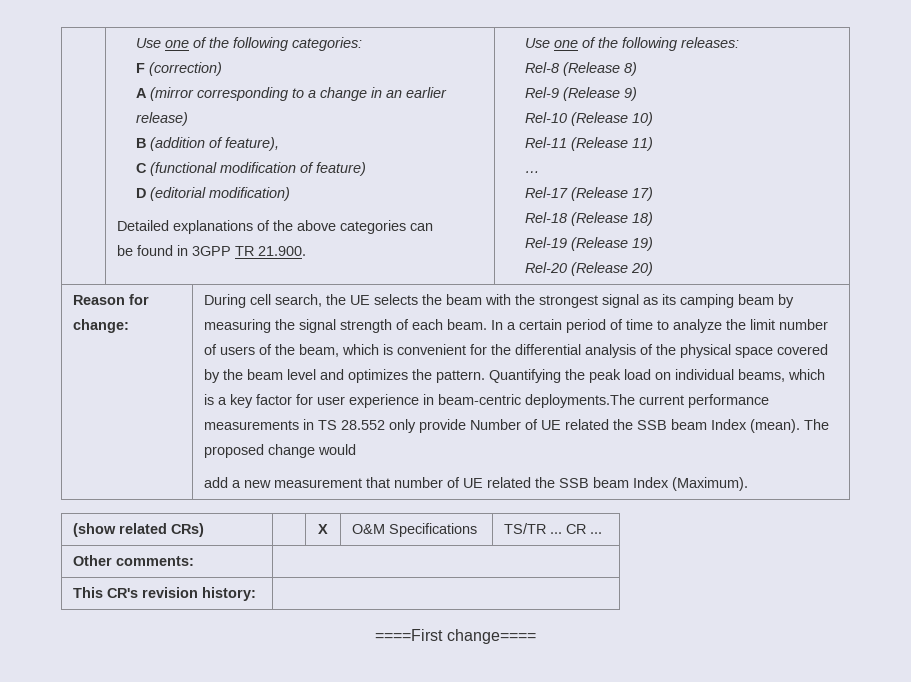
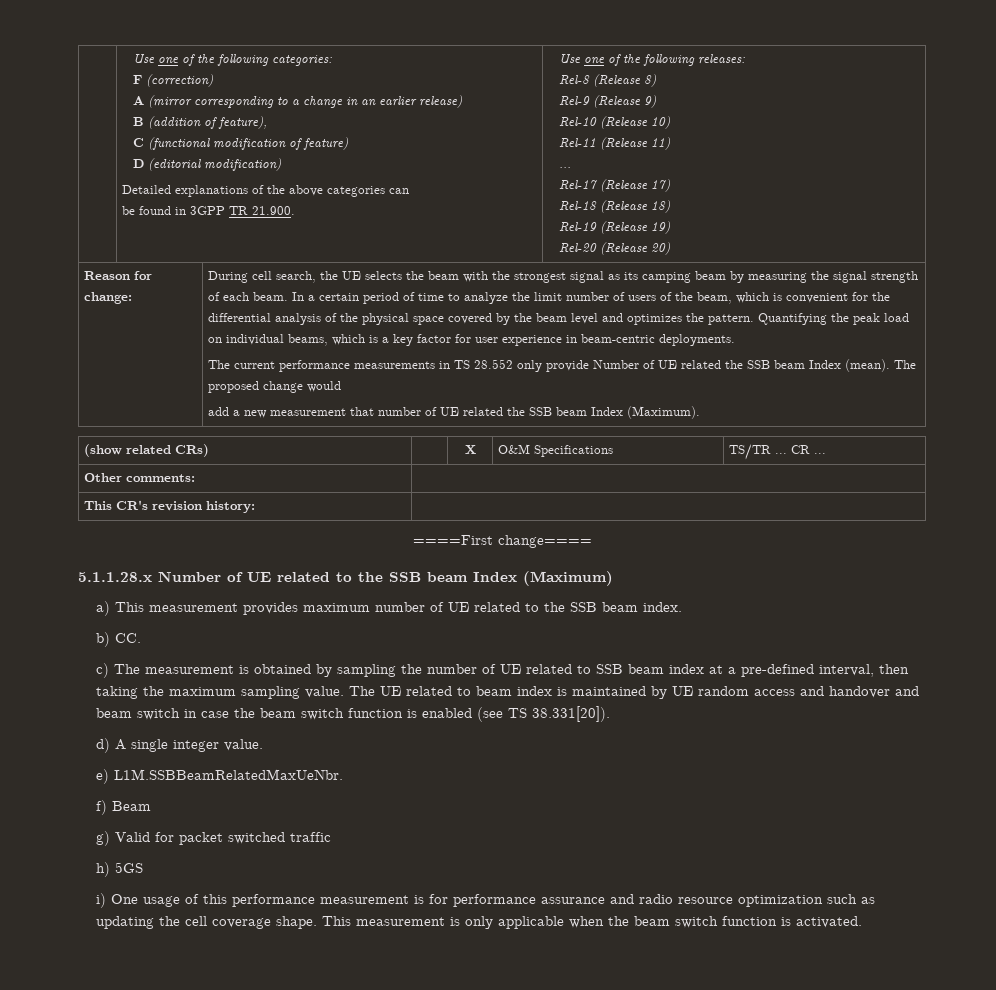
- Quantifying the peak load on individual beams, which is a key factor for user experience in beam-centric deployments.The current performance measurements in TS 28.552 only provide Number of UE related the SSB beam Index (mean).
+ Quantifying the peak load on individual beams, which is a key factor for user experience in beam-centric deployments.
+ The current performance measurements in TS 28.552 only provide Number of UE related the SSB beam Index (mean).
+ 5.1.1.28.x Number of UE related to the SSB beam Index (Maximum)
+ a) This measurement provides maximum number of UE related to the SSB beam index.
+ b) CC.
+ c) The measurement is obtained by sampling the number of UE related to SSB beam index at a pre-defined interval, then taking the maximum sampling value. The UE related to beam index is maintained by UE random access and handover and beam switch in case the beam switch function is enabled (see TS 38.331[20]).
+ d) A single integer value.
+ e) L1M.SSBBeamRelatedMaxUeNbr.
+ f) Beam
+ g) Valid for packet switched traffic
+ h) 5GS
+ i) One usage of this performance measurement is for performance assurance and radio resource optimization such as updating the cell coverage shape. This measurement is only applicable when the beam switch function is activated.

